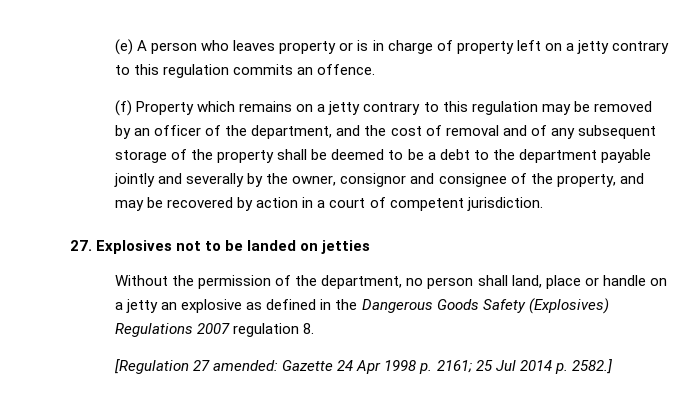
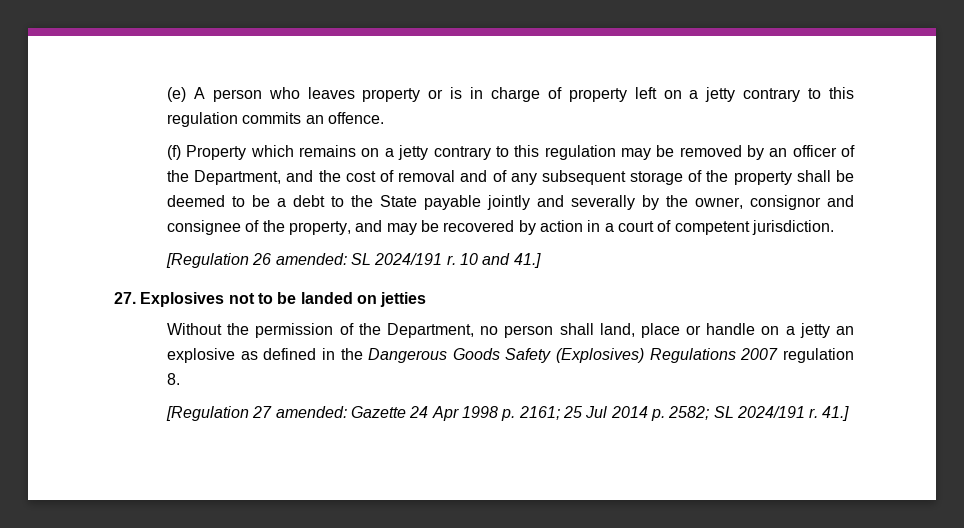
- (f) Property which remains on a jetty contrary to this regulation may be removed by an officer of the department, and the cost of removal and of any subsequent storage of the property shall be deemed to be a debt to the department payable jointly and severally by the owner, consignor and consignee of the property, and may be recovered by action in a court of competent jurisdiction.
+ (f) Property which remains on a jetty contrary to this regulation may be removed by an officer of the Department, and the cost of removal and of any subsequent storage of the property shall be deemed to be a debt to the State payable jointly and severally by the owner, consignor and consignee of the property, and may be recovered by action in a court of competent jurisdiction.
+ [Regulation 26 amended: SL 2024/191 r. 10 and 41.]
- Without the permission of the department, no person shall land, place or handle on a jetty an explosive as defined in the Dangerous Goods Safety (Explosives) Regulations 2007 regulation 8.
+ Without the permission of the Department, no person shall land, place or handle on a jetty an explosive as defined in the Dangerous Goods Safety (Explosives) Regulations 2007 regulation 8.
- [Regulation 27 amended: Gazette 24 Apr 1998 p. 2161; 25 Jul 2014 p. 2582.]
+ [Regulation 27 amended: Gazette 24 Apr 1998 p. 2161; 25 Jul 2014 p. 2582; SL 2024/191 r. 41.]

